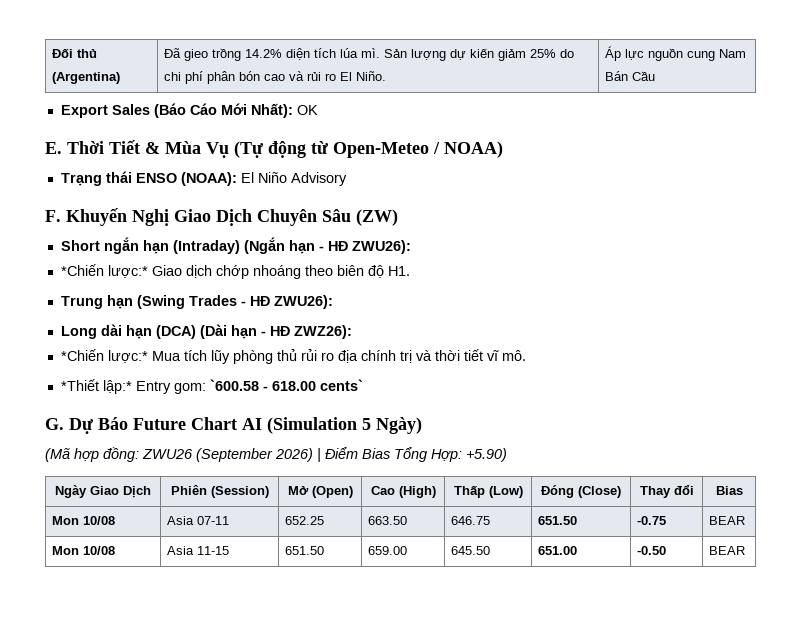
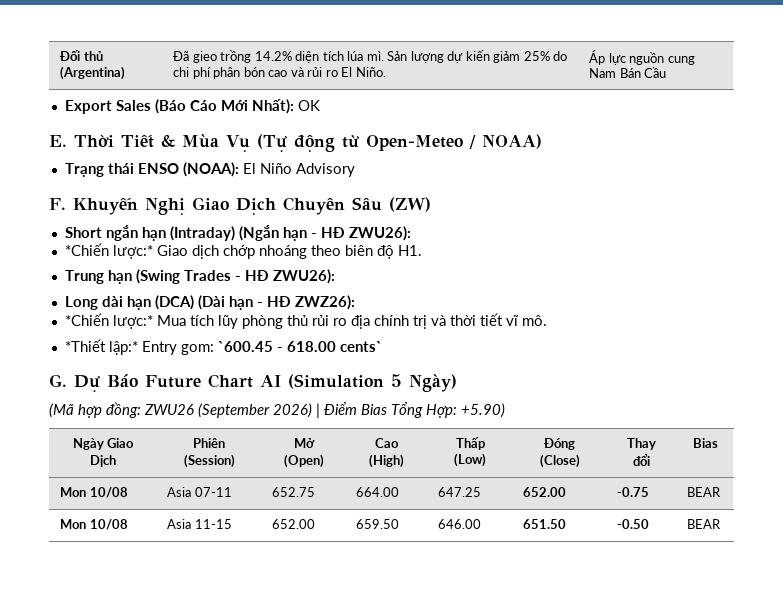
- *Thiết lập:* Entry gom: `600.58 - 618.00 cents`
+ *Thiết lập:* Entry gom: `600.45 - 618.00 cents`
- Mon 10/08 | Asia 07-11 | 652.25 | 663.50 | 646.75 | 651.50 | -0.75 | BEAR
+ Mon 10/08 | Asia 07-11 | 652.75 | 664.00 | 647.25 | 652.00 | -0.75 | BEAR
- Mon 10/08 | Asia 11-15 | 651.50 | 659.00 | 645.50 | 651.00 | -0.50 | BEAR
+ Mon 10/08 | Asia 11-15 | 652.00 | 659.50 | 646.00 | 651.50 | -0.50 | BEAR

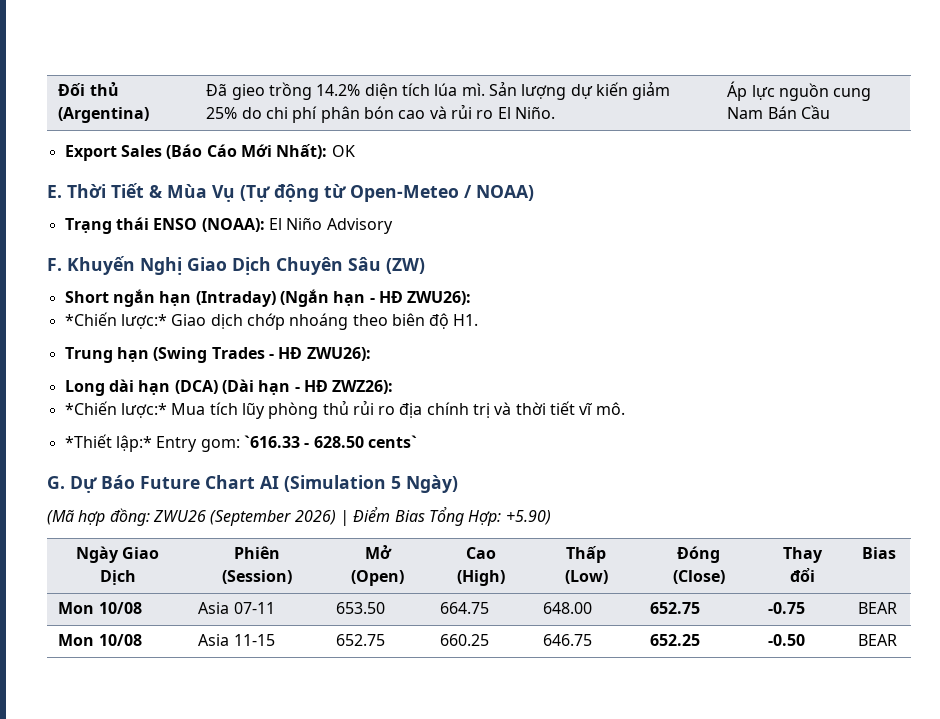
- *Thiết lập:* Entry gom: `600.45 - 618.00 cents`
+ *Thiết lập:* Entry gom: `616.33 - 628.50 cents`
- Mon 10/08 | Asia 07-11 | 652.75 | 664.00 | 647.25 | 652.00 | -0.75 | BEAR
+ Mon 10/08 | Asia 07-11 | 653.50 | 664.75 | 648.00 | 652.75 | -0.75 | BEAR
- Mon 10/08 | Asia 11-15 | 652.00 | 659.50 | 646.00 | 651.50 | -0.50 | BEAR
+ Mon 10/08 | Asia 11-15 | 652.75 | 660.25 | 646.75 | 652.25 | -0.50 | BEAR

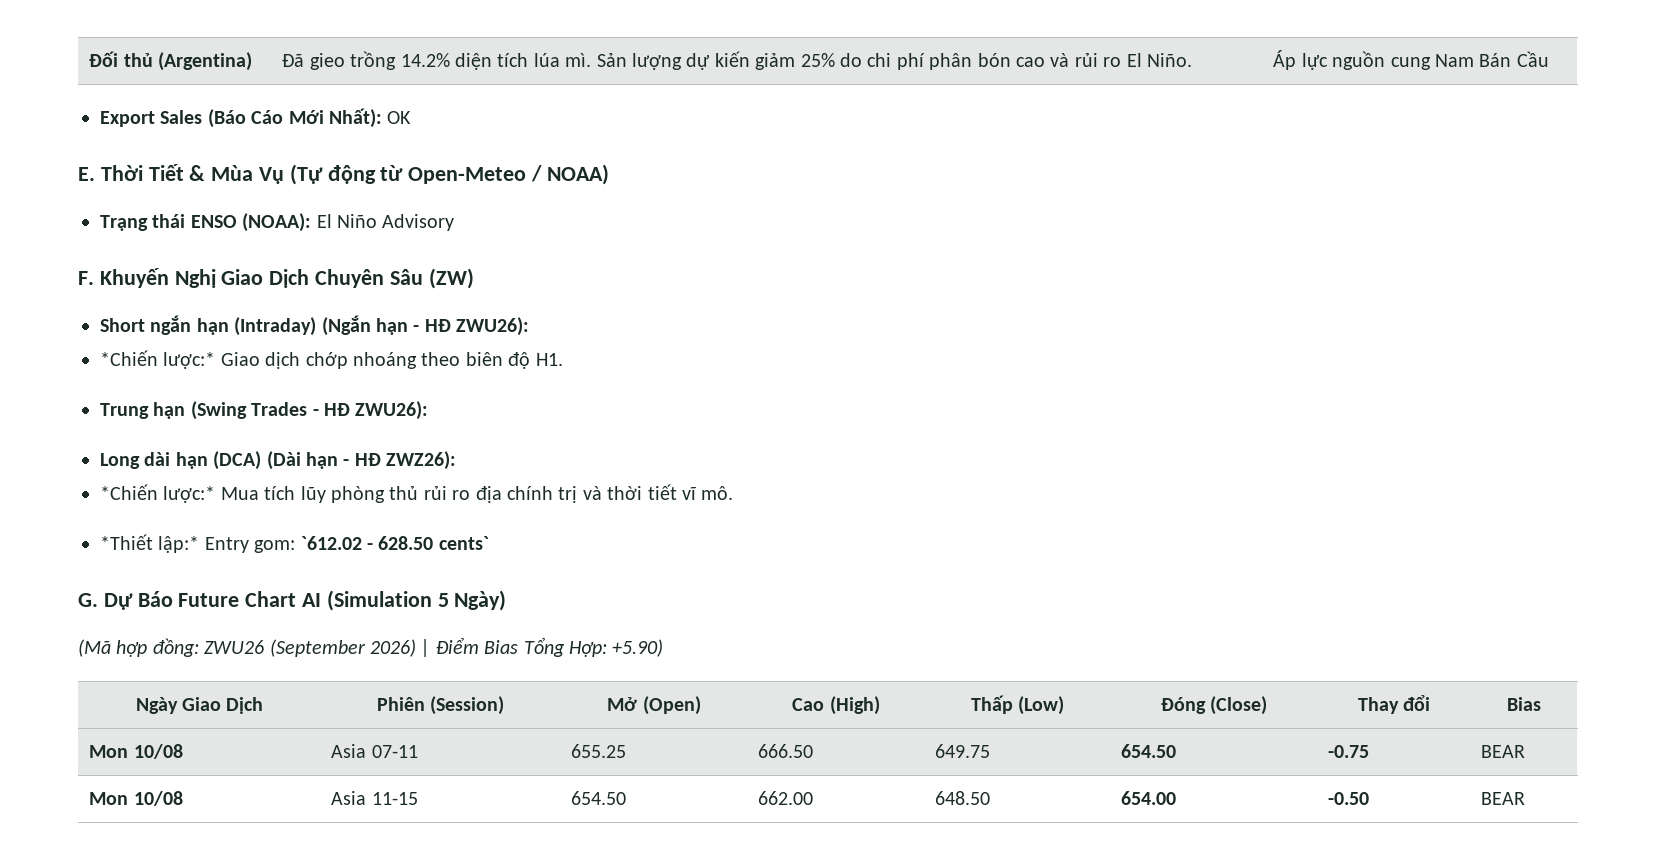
- *Thiết lập:* Entry gom: `616.33 - 628.50 cents`
+ *Thiết lập:* Entry gom: `612.02 - 628.50 cents`
- Mon 10/08 | Asia 07-11 | 653.50 | 664.75 | 648.00 | 652.75 | -0.75 | BEAR
+ Mon 10/08 | Asia 07-11 | 655.25 | 666.50 | 649.75 | 654.50 | -0.75 | BEAR
- Mon 10/08 | Asia 11-15 | 652.75 | 660.25 | 646.75 | 652.25 | -0.50 | BEAR
+ Mon 10/08 | Asia 11-15 | 654.50 | 662.00 | 648.50 | 654.00 | -0.50 | BEAR

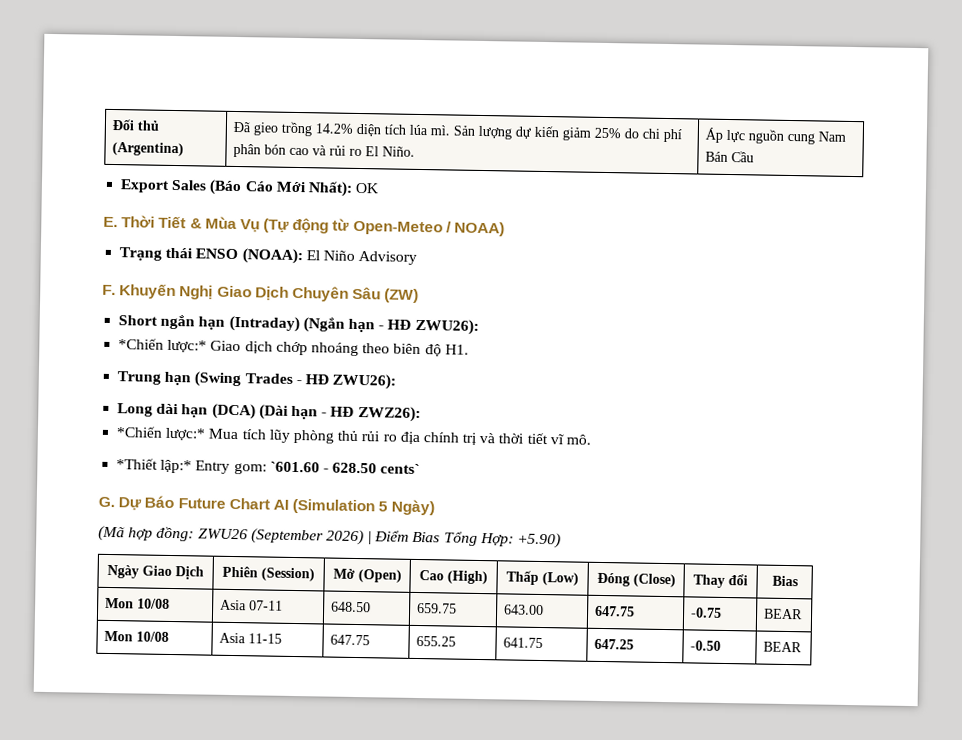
- *Thiết lập:* Entry gom: `612.02 - 628.50 cents`
+ *Thiết lập:* Entry gom: `601.60 - 628.50 cents`
- Mon 10/08 | Asia 07-11 | 655.25 | 666.50 | 649.75 | 654.50 | -0.75 | BEAR
+ Mon 10/08 | Asia 07-11 | 648.50 | 659.75 | 643.00 | 647.75 | -0.75 | BEAR
- Mon 10/08 | Asia 11-15 | 654.50 | 662.00 | 648.50 | 654.00 | -0.50 | BEAR
+ Mon 10/08 | Asia 11-15 | 647.75 | 655.25 | 641.75 | 647.25 | -0.50 | BEAR

